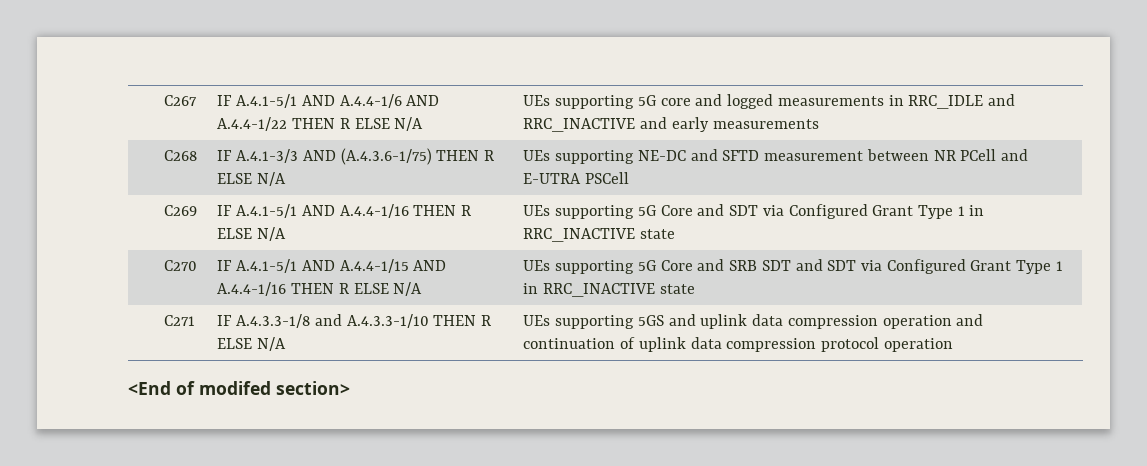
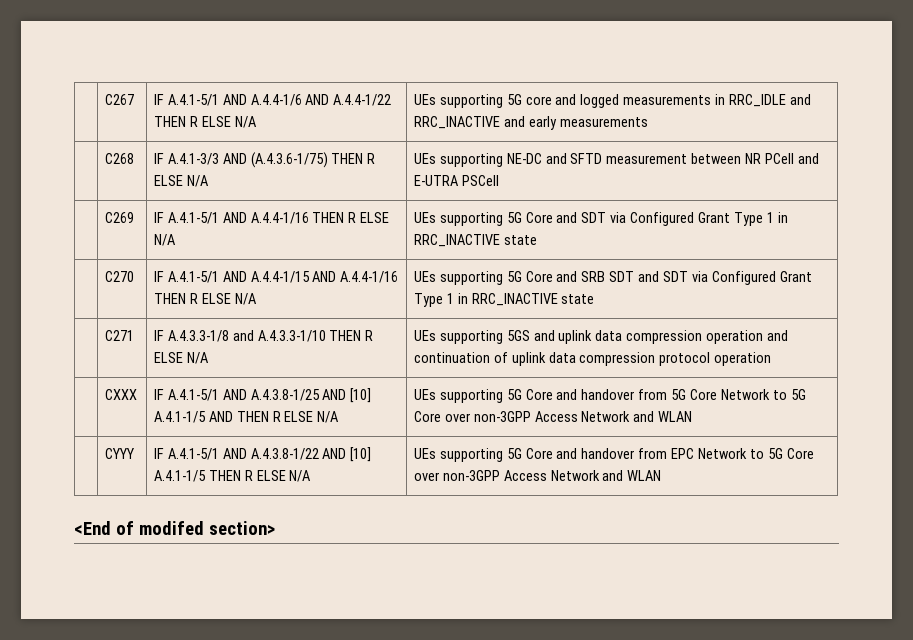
+ | CXXX | IF A.4.1-5/1 AND A.4.3.8-1/25 AND [10] A.4.1-1/5 AND THEN R ELSE N/A | UEs supporting 5G Core and handover from 5G Core Network to 5G Core over non-3GPP Access Network and WLAN
+ | CYYY | IF A.4.1-5/1 AND A.4.3.8-1/22 AND [10] A.4.1-1/5 THEN R ELSE N/A | UEs supporting 5G Core and handover from EPC Network to 5G Core over non-3GPP Access Network and WLAN

